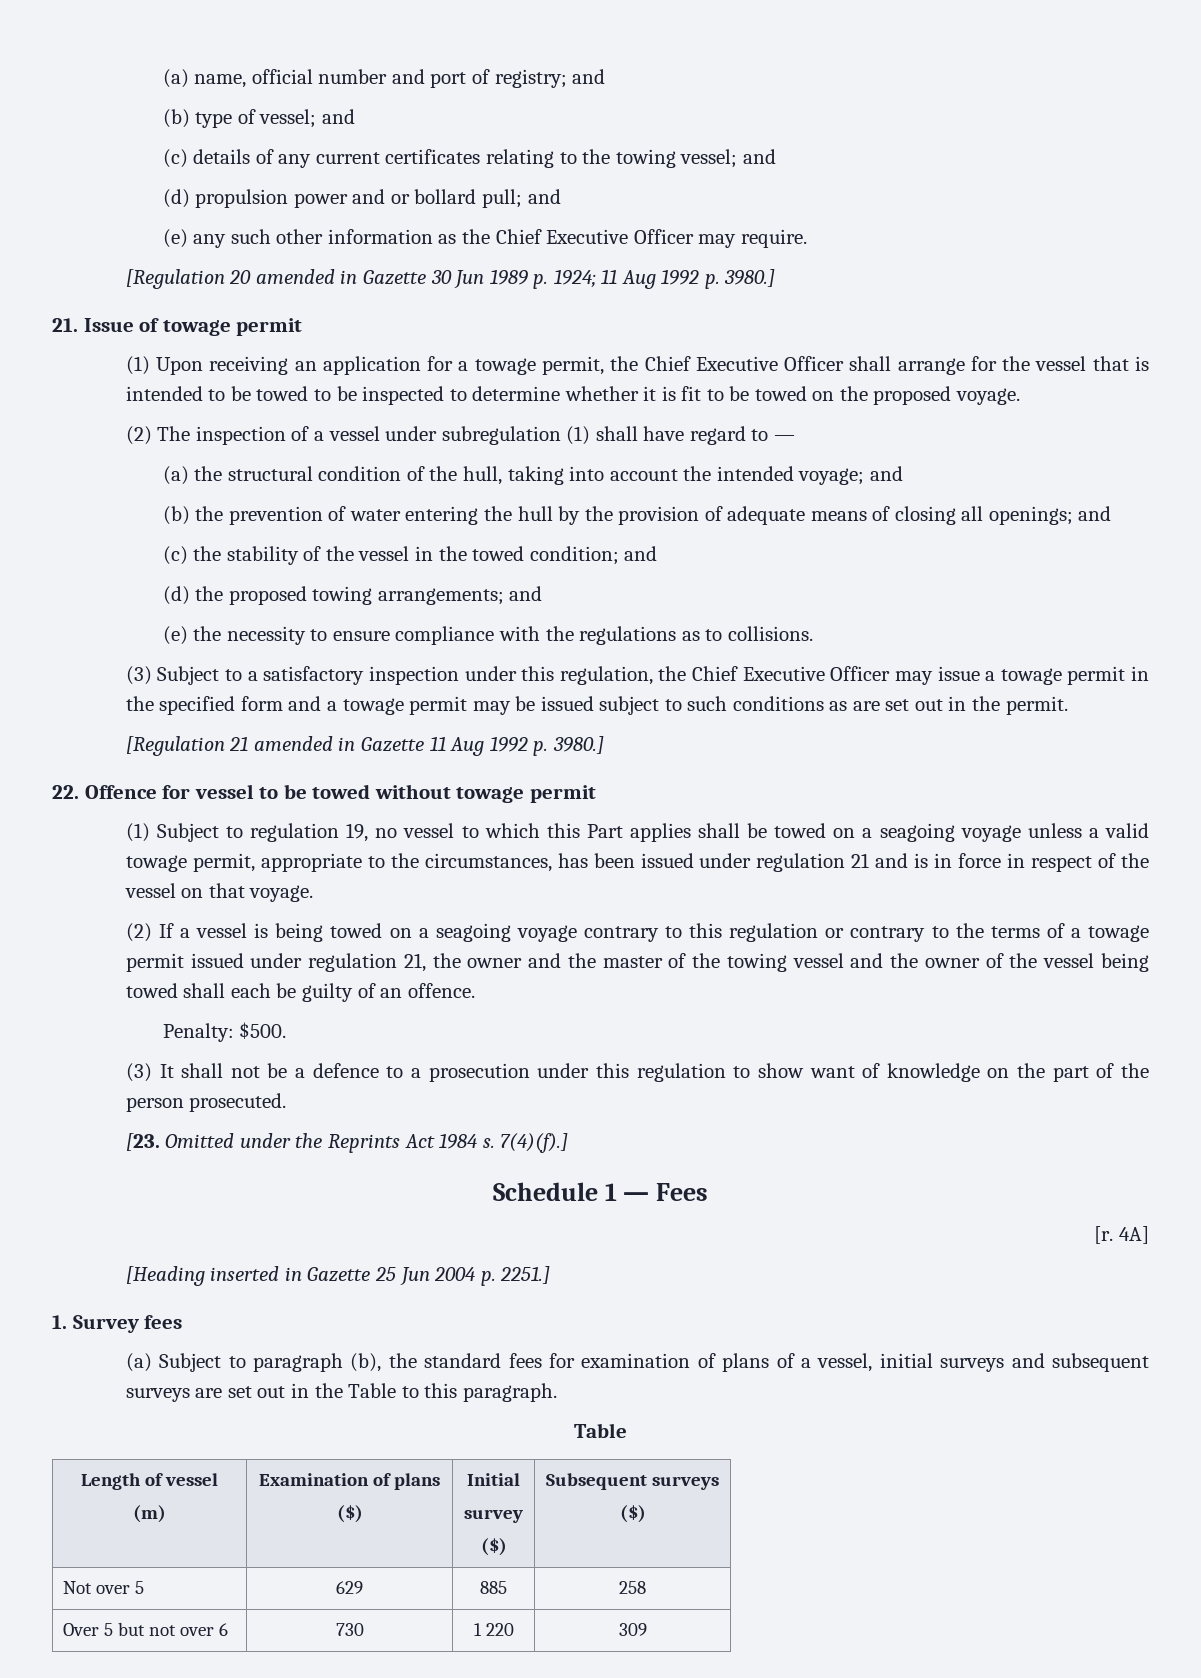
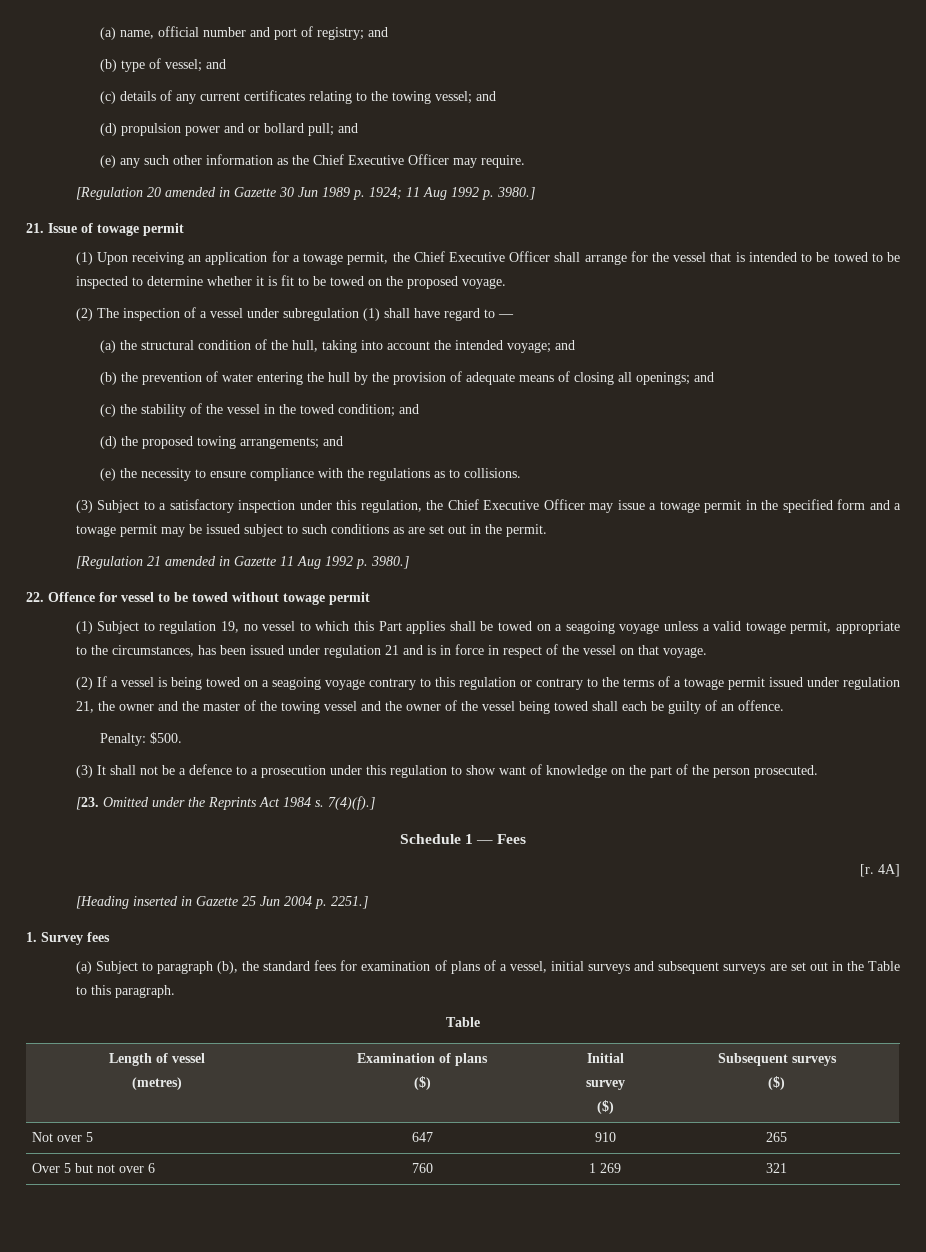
  Length of vessel
- (m) | Examination of plans
+ (metres) | Examination of plans
- Not over 5 | 629 | 885 | 258
+ Not over 5 | 647 | 910 | 265
- Over 5 but not over 6 | 730 | 1 220 | 309
+ Over 5 but not over 6 | 760 | 1 269 | 321

